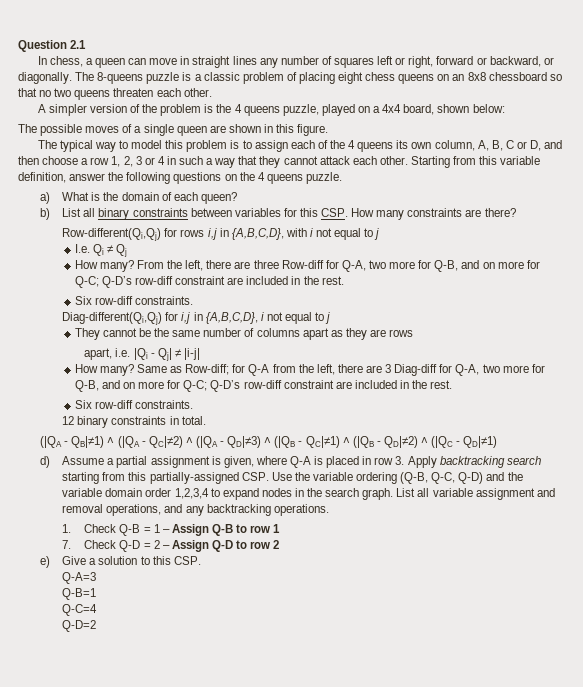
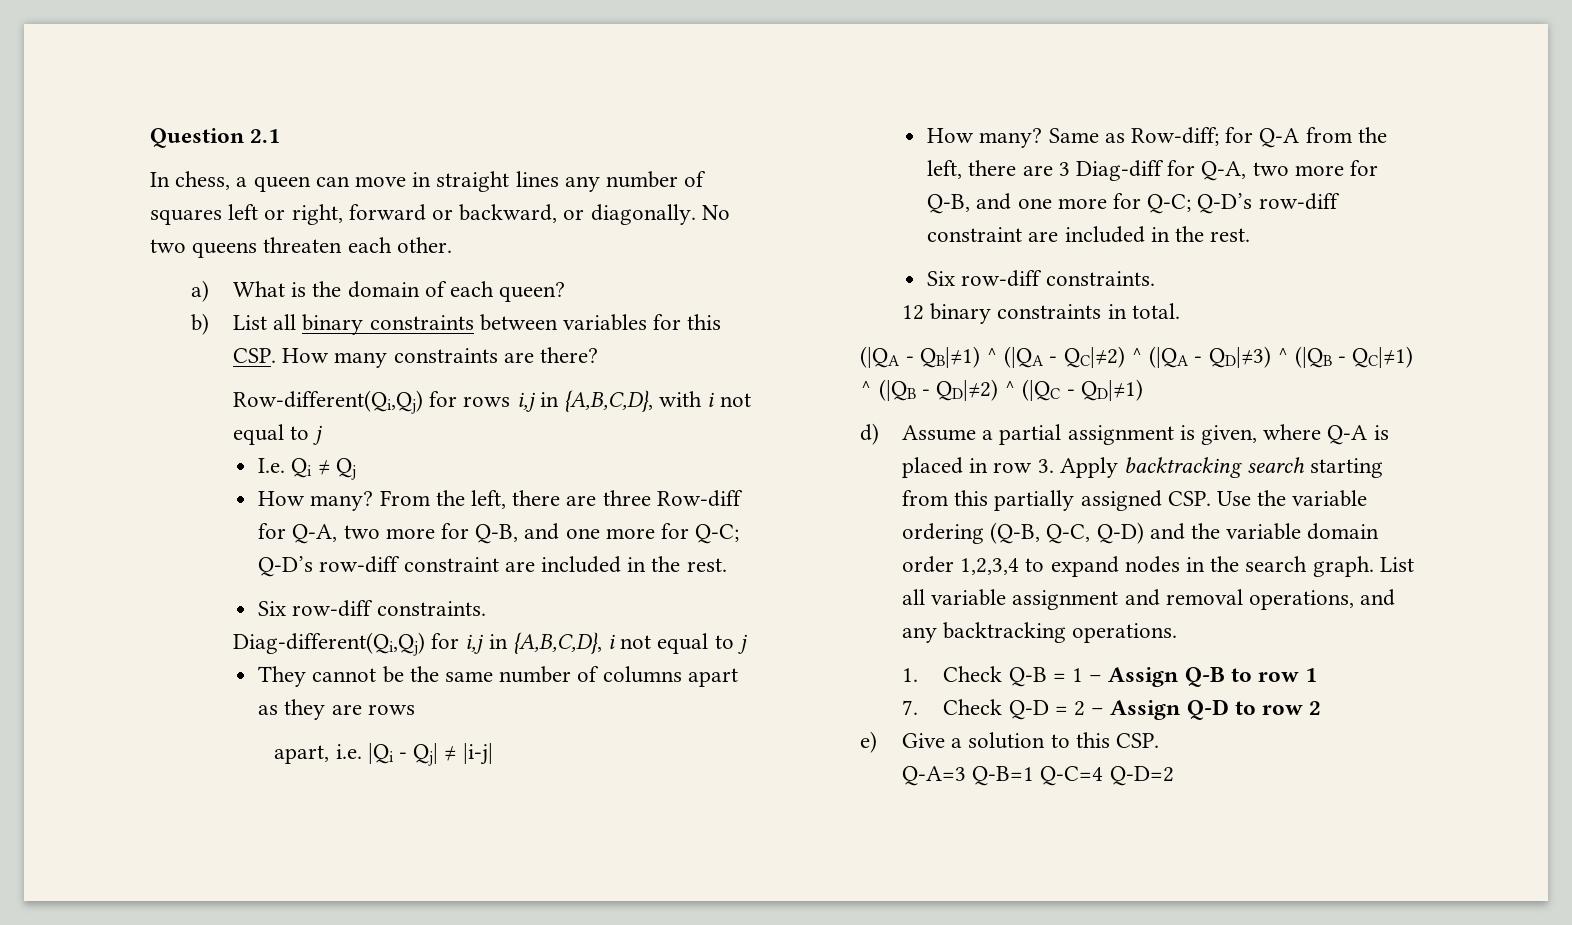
- The 8-queens puzzle is a classic problem of placing eight chess queens on an 8x8 chessboard so that no two queens threaten each other.
+ No two queens threaten each other.
- A simpler version of the problem is the 4 queens puzzle, played on a 4x4 board, shown below:
- The possible moves of a single queen are shown in this figure.
- The typical way to model this problem is to assign each of the 4 queens its own column, A, B, C or D, and then choose a row 1, 2, 3 or 4 in such a way that they cannot attack each other. Starting from this variable definition, answer the following questions on the 4 queens puzzle.
- From the left, there are three Row-diff for Q-A, two more for Q-B, and on more for Q-C; Q-D’s row-diff constraint are included in the rest.
+ From the left, there are three Row-diff for Q-A, two more for Q-B, and one more for Q-C; Q-D’s row-diff constraint are included in the rest.
- Same as Row-diff; for Q-A from the left, there are 3 Diag-diff for Q-A, two more for Q-B, and on more for Q-C; Q-D’s row-diff constraint are included in the rest.
+ Same as Row-diff; for Q-A from the left, there are 3 Diag-diff for Q-A, two more for Q-B, and one more for Q-C; Q-D’s row-diff constraint are included in the rest.
- d) Assume a partial assignment is given, where Q-A is placed in row 3. Apply backtracking search starting from this partially-assigned CSP. Use the variable ordering (Q-B, Q-C, Q-D) and the variable domain order 1,2,3,4 to expand nodes in the search graph.
+ d) Assume a partial assignment is given, where Q-A is placed in row 3. Apply backtracking search starting from this partially assigned CSP. Use the variable ordering (Q-B, Q-C, Q-D) and the variable domain order 1,2,3,4 to expand nodes in the search graph.
- Q-A=3
- Q-B=1
- Q-C=4
- Q-D=2
+ Q-A=3 Q-B=1 Q-C=4 Q-D=2

